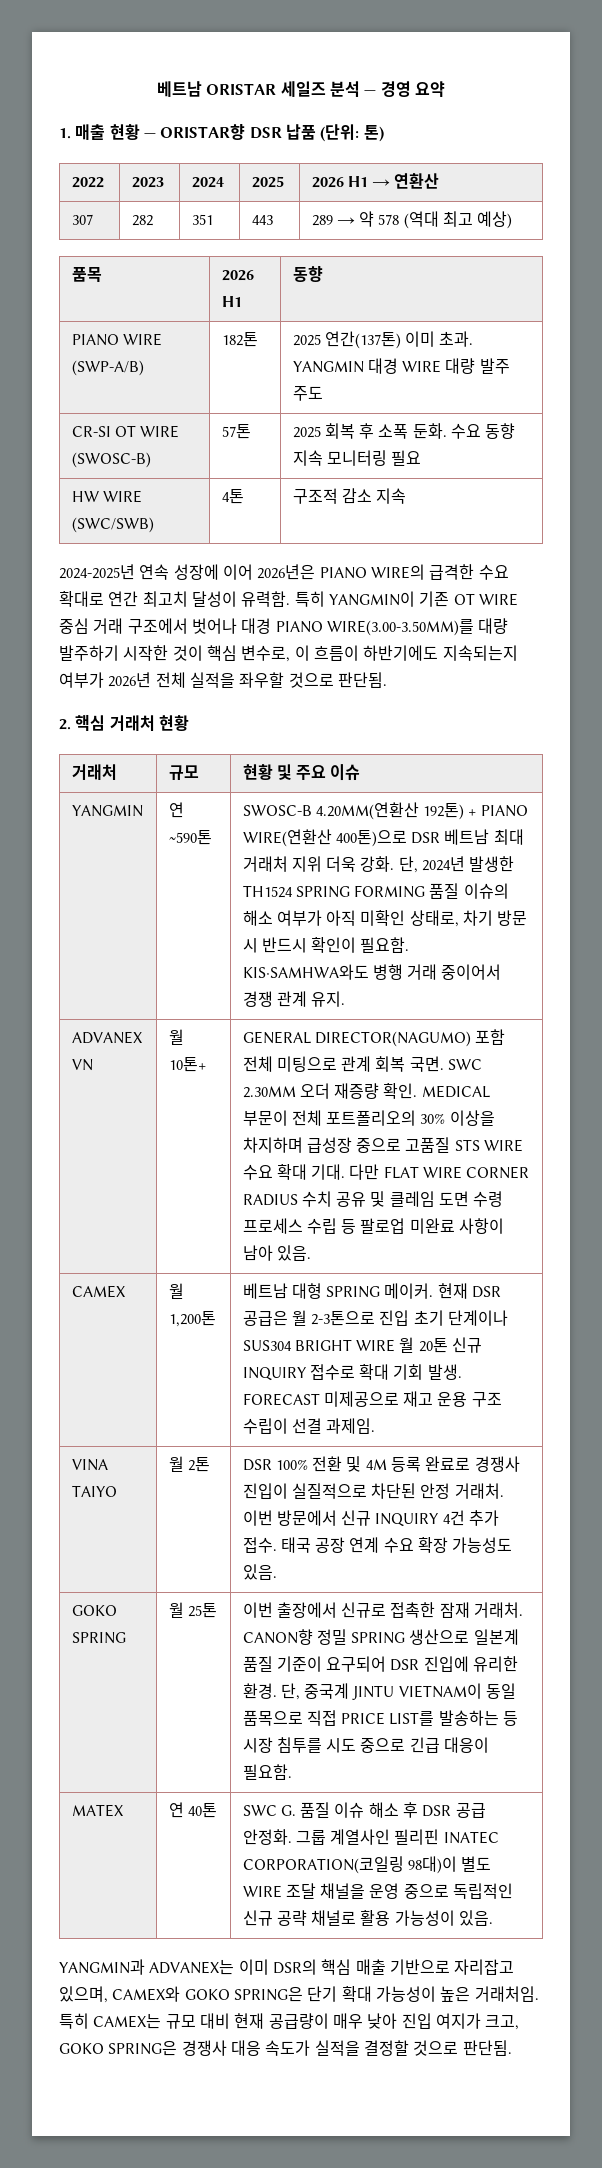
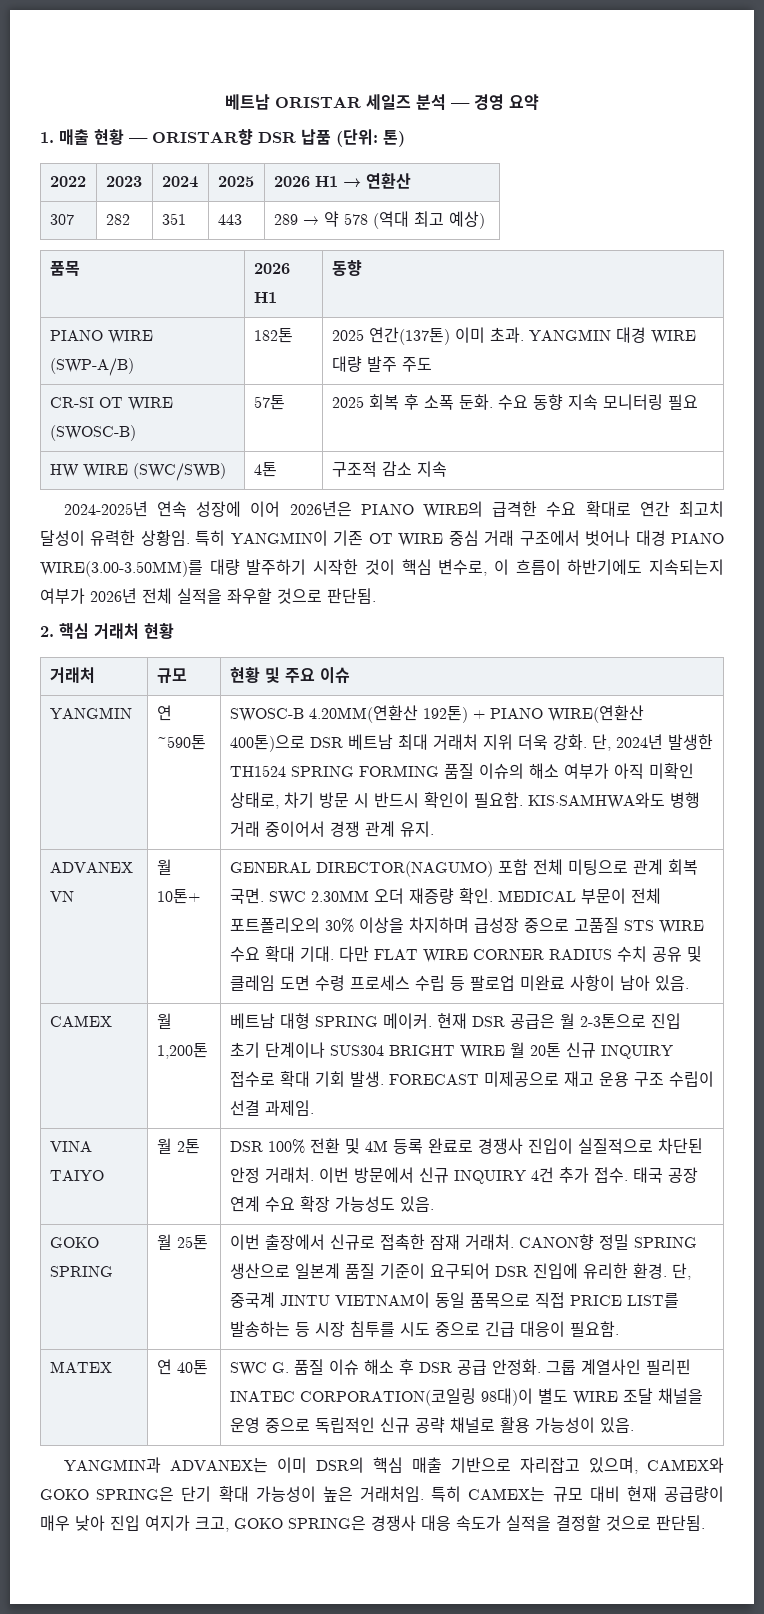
- 2024-2025년 연속 성장에 이어 2026년은 PIANO WIRE의 급격한 수요 확대로 연간 최고치 달성이 유력함.
+ 2024-2025년 연속 성장에 이어 2026년은 PIANO WIRE의 급격한 수요 확대로 연간 최고치 달성이 유력한 상황임.

